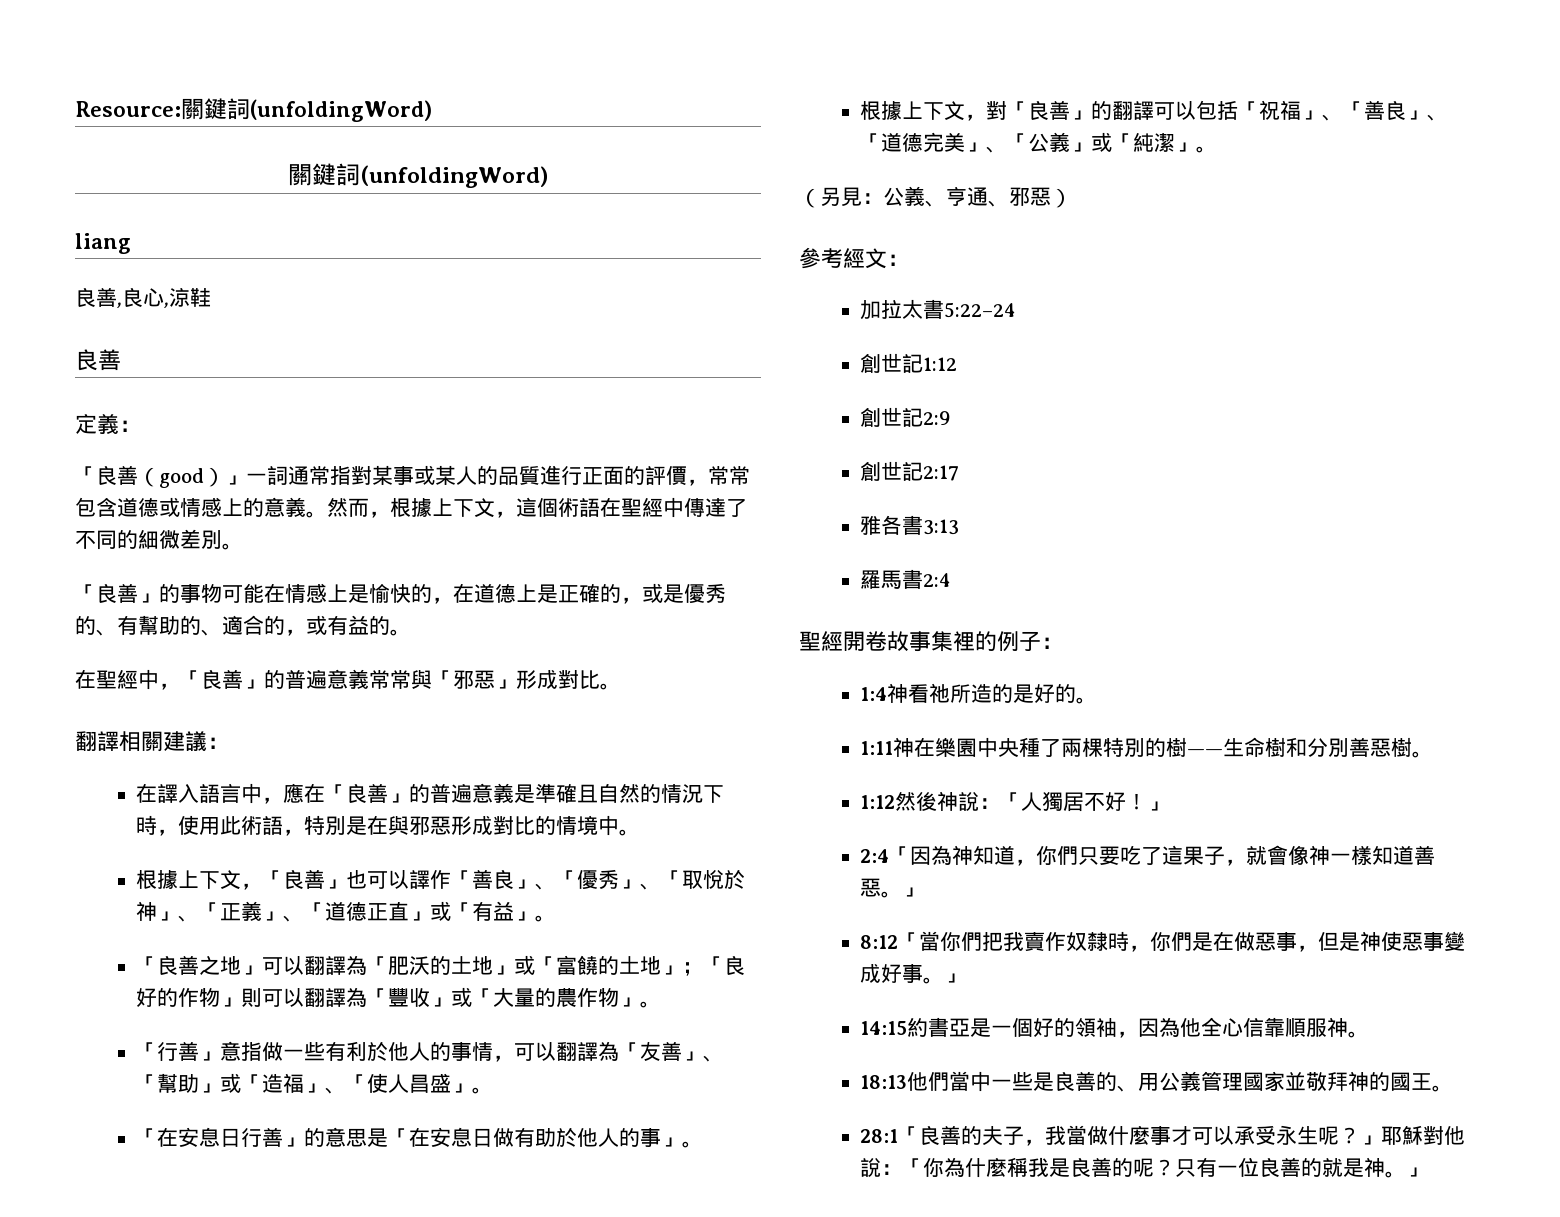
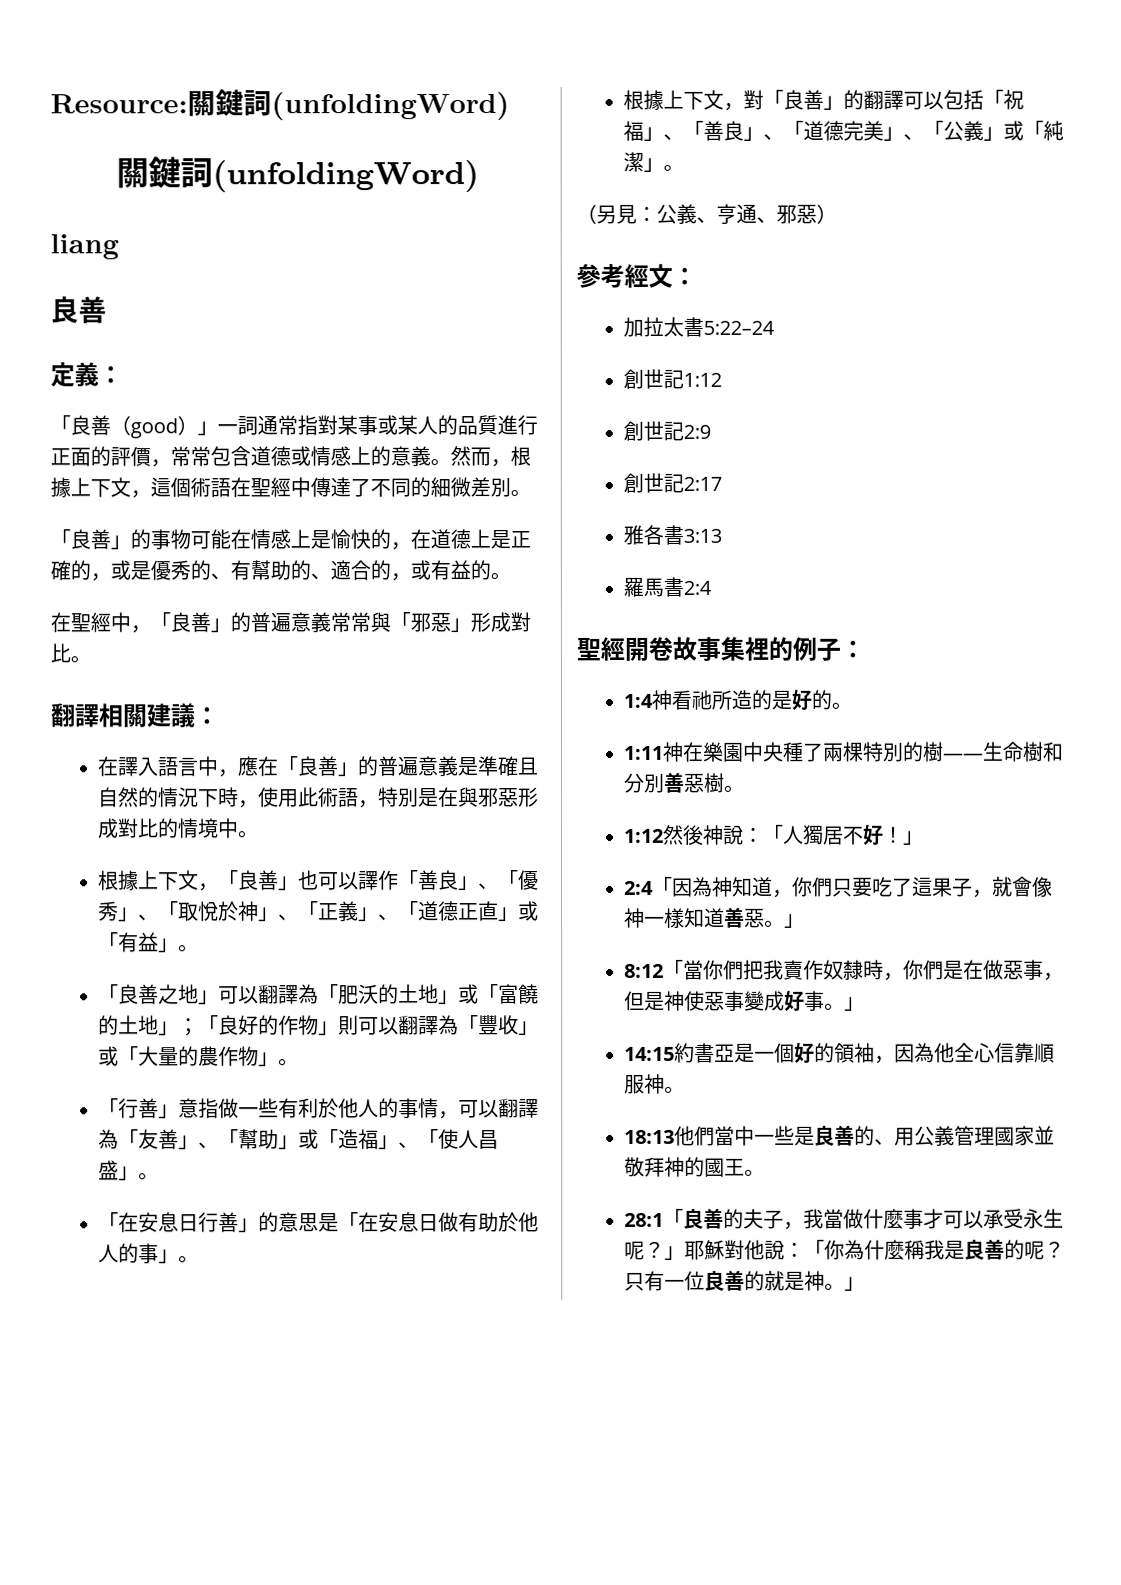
- 良善,良心,涼鞋

